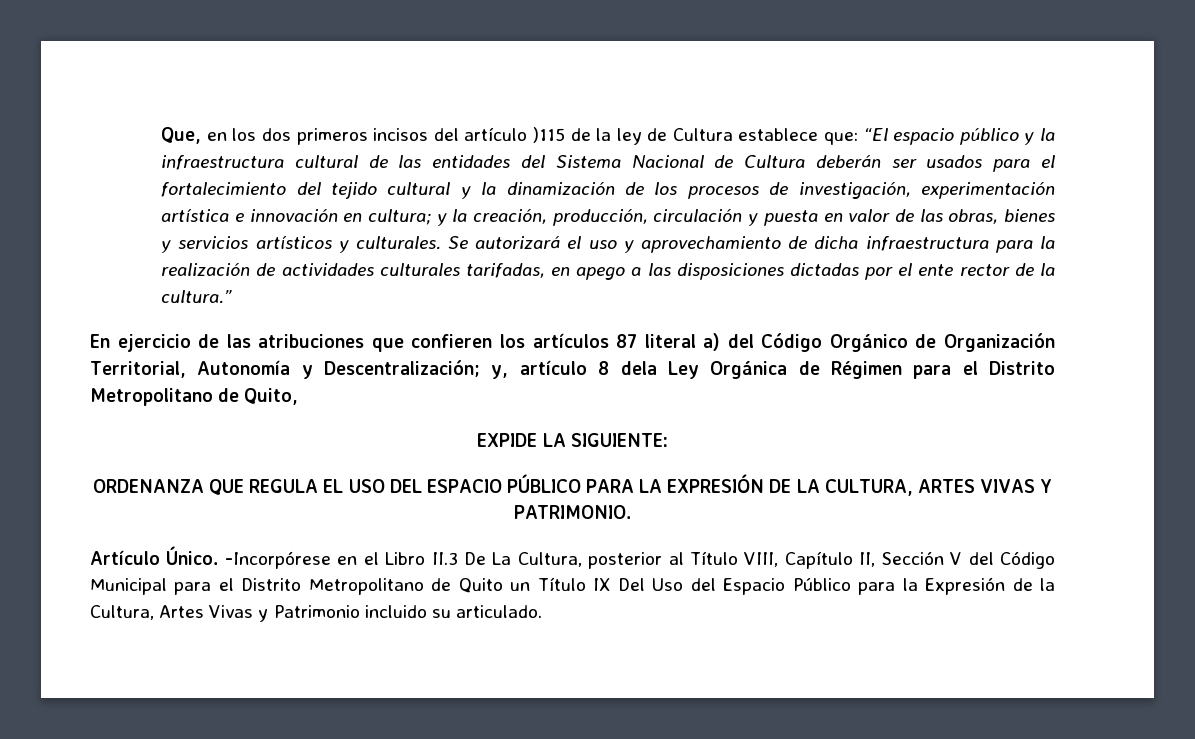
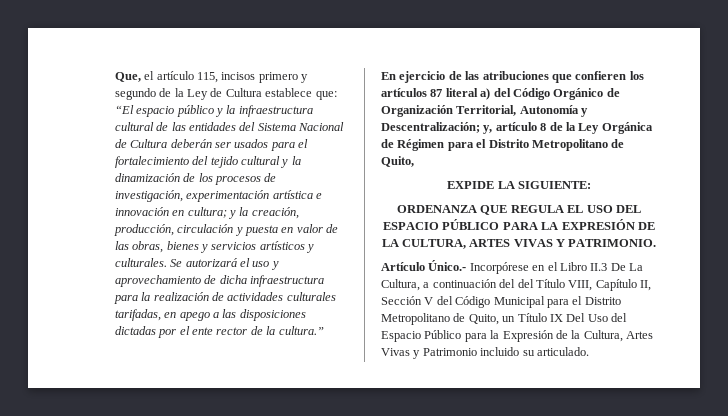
- Que, en los dos primeros incisos del artículo )115 de la ley de Cultura establece que:
+ Que, el artículo 115, incisos primero y segundo de la Ley de Cultura establece que:
- En ejercicio de las atribuciones que confieren los artículos 87 literal a) del Código Orgánico de Organización Territorial, Autonomía y Descentralización; y, artículo 8 dela Ley Orgánica de Régimen para el Distrito Metropolitano de Quito,
+ En ejercicio de las atribuciones que confieren los artículos 87 literal a) del Código Orgánico de Organización Territorial, Autonomía y Descentralización; y, artículo 8 de la Ley Orgánica de Régimen para el Distrito Metropolitano de Quito,
- Artículo Único. -Incorpórese en el Libro II.3 De La Cultura, posterior al Título VIII, Capítulo II, Sección V del Código Municipal para el Distrito Metropolitano de Quito un Título IX Del Uso del Espacio Público para la Expresión de la Cultura, Artes Vivas y Patrimonio incluido su articulado.
+ Artículo Único.- Incorpórese en el Libro II.3 De La Cultura, a continuación del del Título VIII, Capítulo II, Sección V del Código Municipal para el Distrito Metropolitano de Quito, un Título IX Del Uso del Espacio Público para la Expresión de la Cultura, Artes Vivas y Patrimonio incluido su articulado.

